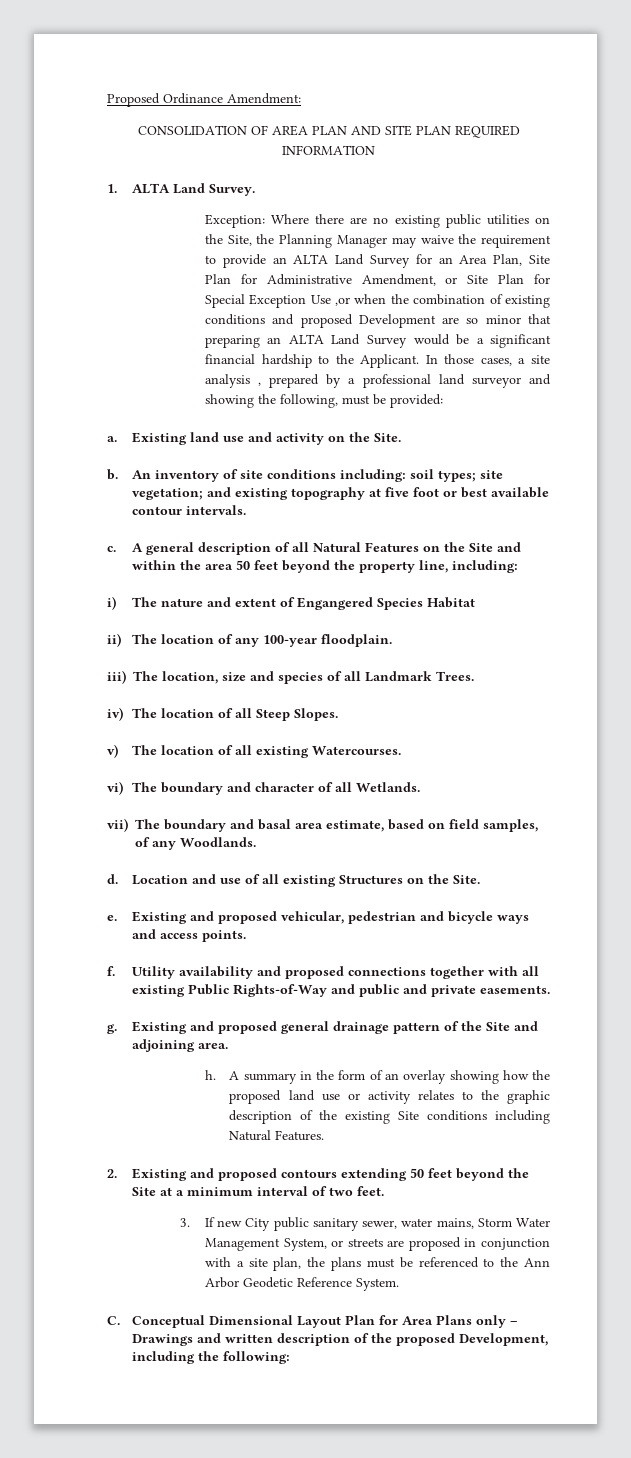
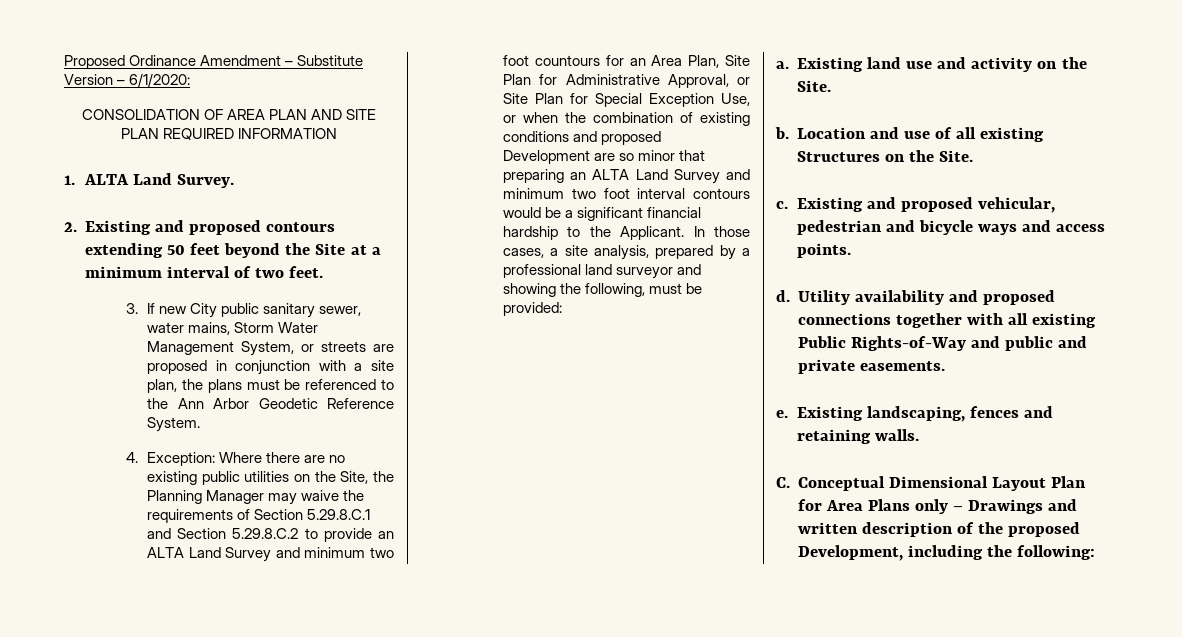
- Proposed Ordinance Amendment:
+ Proposed Ordinance Amendment – Substitute Version – 6/1/2020:
- Exception: Where there are no existing public utilities on the Site, the Planning Manager may waive the requirement to provide an ALTA Land Survey for an Area Plan, Site Plan for Administrative Amendment, or Site Plan for Special Exception Use ,or when the combination of existing conditions and proposed Development are so minor that preparing an ALTA Land Survey would be a significant financial hardship to the Applicant. In those cases, a site analysis , prepared by a professional land surveyor and showing the following, must be provided:
- a. Existing land use and activity on the Site.
- b. An inventory of site conditions including: soil types; site vegetation; and existing topography at five foot or best available contour intervals.
- c. A general description of all Natural Features on the Site and within the area 50 feet beyond the property line, including:
- i) The nature and extent of Engangered Species Habitat
- ii) The location of any 100-year floodplain.
- iii) The location, size and species of all Landmark Trees.
- iv) The location of all Steep Slopes.
- v) The location of all existing Watercourses.
- vi) The boundary and character of all Wetlands.
- vii) The boundary and basal area estimate, based on field samples, of any Woodlands.
- d. Location and use of all existing Structures on the Site.
- e. Existing and proposed vehicular, pedestrian and bicycle ways and access points.
- f. Utility availability and proposed connections together with all existing Public Rights-of-Way and public and private easements.
- g. Existing and proposed general drainage pattern of the Site and adjoining area.
- h. A summary in the form of an overlay showing how the proposed land use or activity relates to the graphic description of the existing Site conditions including Natural Features.
+ 4. Exception: Where there are no existing public utilities on the Site, the Planning Manager may waive the requirements of Section 5.29.8.C.1 and Section 5.29.8.C.2 to provide an ALTA Land Survey and minimum two foot countours for an Area Plan, Site Plan for Administrative Approval, or Site Plan for Special Exception Use, or when the combination of existing conditions and proposed Development are so minor that preparing an ALTA Land Survey and minimum two foot interval contours would be a significant financial hardship to the Applicant. In those cases, a site analysis, prepared by a professional land surveyor and showing the following, must be provided:
+ a. Existing land use and activity on the Site.
+ b. Location and use of all existing Structures on the Site.
+ c. Existing and proposed vehicular, pedestrian and bicycle ways and access points.
+ d. Utility availability and proposed connections together with all existing Public Rights-of-Way and public and private easements.
+ e. Existing landscaping, fences and retaining walls.

